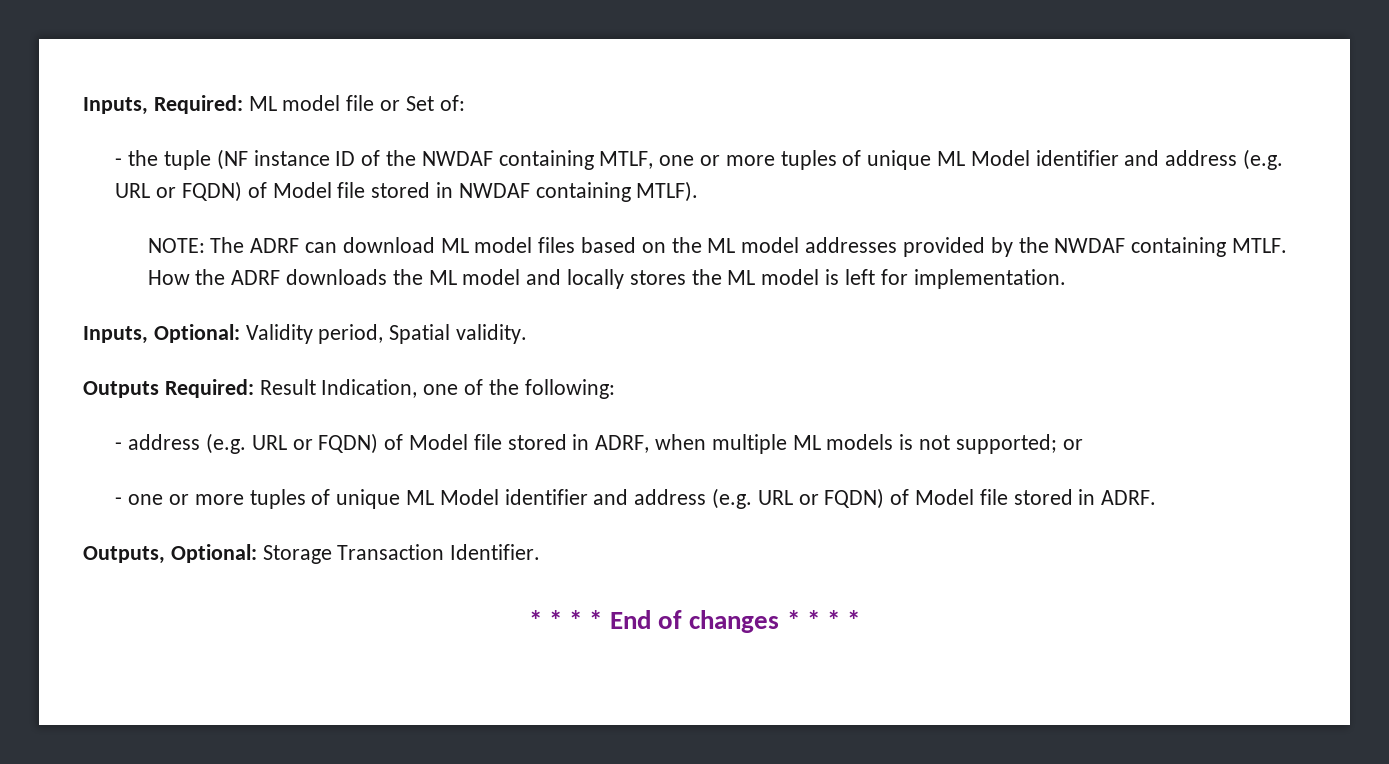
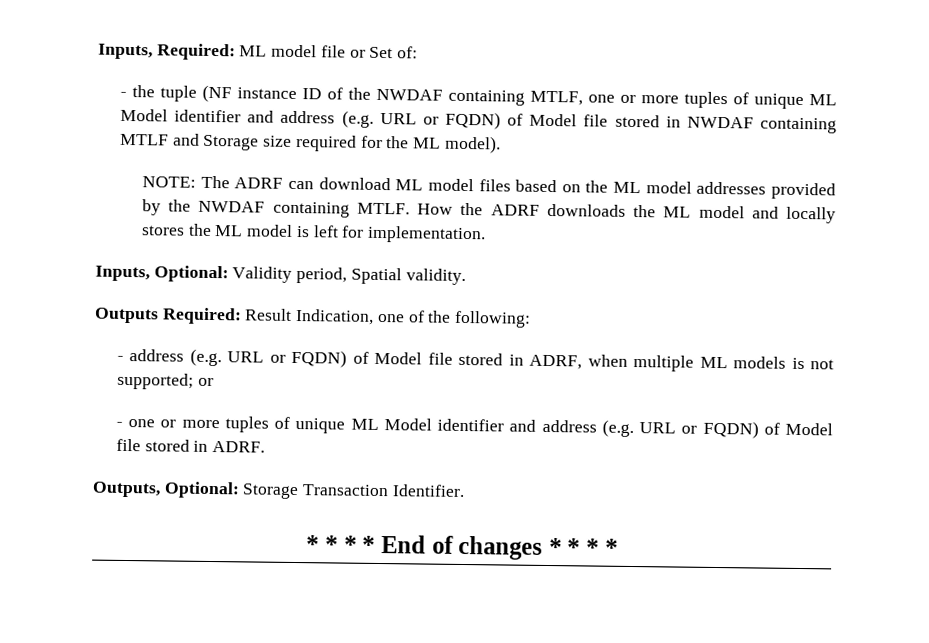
- - the tuple (NF instance ID of the NWDAF containing MTLF, one or more tuples of unique ML Model identifier and address (e.g. URL or FQDN) of Model file stored in NWDAF containing MTLF).
+ - the tuple (NF instance ID of the NWDAF containing MTLF, one or more tuples of unique ML Model identifier and address (e.g. URL or FQDN) of Model file stored in NWDAF containing MTLF and Storage size required for the ML model).

